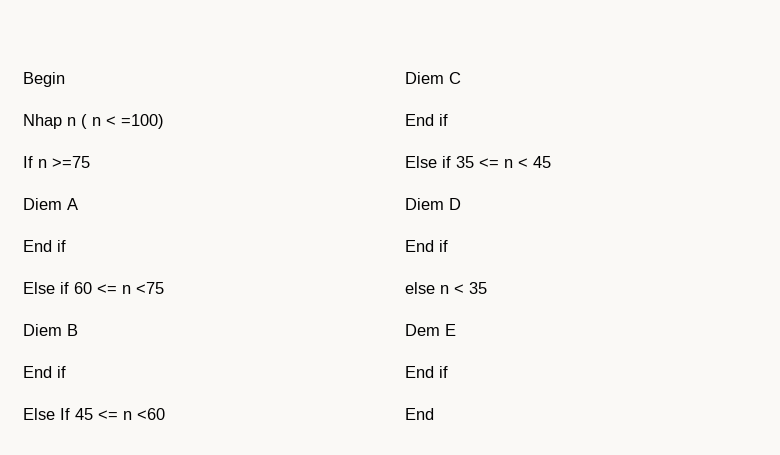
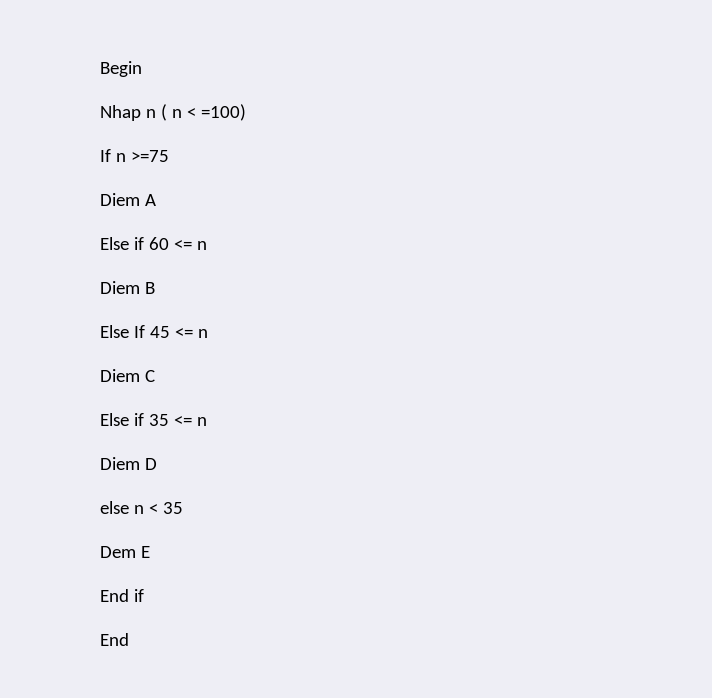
  Diem A
- End if
- Else if 60 <= n <75
+ Else if 60 <= n
  Diem B
- End if
- Else If 45 <= n <60
+ Else If 45 <= n
  Diem C
- End if
- Else if 35 <= n < 45
+ Else if 35 <= n
  Diem D
- End if

